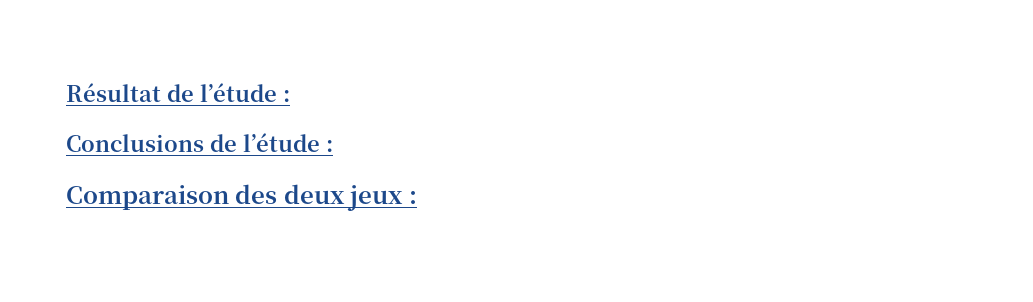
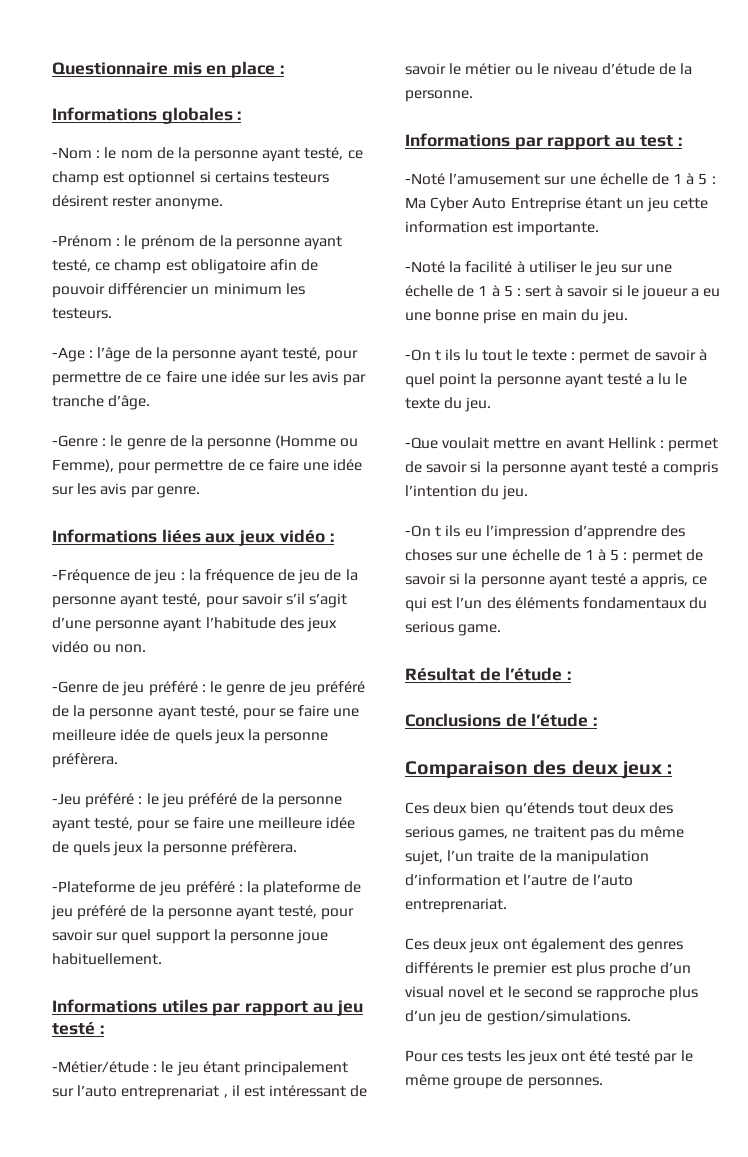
+ Questionnaire mis en place :
+ Informations globales :
+ -Nom : le nom de la personne ayant testé, ce champ est optionnel si certains testeurs désirent rester anonyme.
+ -Prénom : le prénom de la personne ayant testé, ce champ est obligatoire afin de pouvoir différencier un minimum les testeurs.
+ -Age : l’âge de la personne ayant testé, pour permettre de ce faire une idée sur les avis par tranche d’âge.
+ -Genre : le genre de la personne (Homme ou Femme), pour permettre de ce faire une idée sur les avis par genre.
+ Informations liées aux jeux vidéo :
+ -Fréquence de jeu : la fréquence de jeu de la personne ayant testé, pour savoir s’il s’agit d’une personne ayant l’habitude des jeux vidéo ou non.
+ -Genre de jeu préféré : le genre de jeu préféré de la personne ayant testé, pour se faire une meilleure idée de quels jeux la personne préfèrera.
+ -Jeu préféré : le jeu préféré de la personne ayant testé, pour se faire une meilleure idée de quels jeux la personne préfèrera.
+ -Plateforme de jeu préféré : la plateforme de jeu préféré de la personne ayant testé, pour savoir sur quel support la personne joue habituellement.
+ Informations utiles par rapport au jeu testé :
+ -Métier/étude : le jeu étant principalement sur l’auto entreprenariat , il est intéressant de savoir le métier ou le niveau d’étude de la personne.
+ Informations par rapport au test :
+ -Noté l’amusement sur une échelle de 1 à 5 : Ma Cyber Auto Entreprise étant un jeu cette information est importante.
+ -Noté la facilité à utiliser le jeu sur une échelle de 1 à 5 : sert à savoir si le joueur a eu une bonne prise en main du jeu.
+ -On t ils lu tout le texte : permet de savoir à quel point la personne ayant testé a lu le texte du jeu.
+ -Que voulait mettre en avant Hellink : permet de savoir si la personne ayant testé a compris l’intention du jeu.
+ -On t ils eu l’impression d’apprendre des choses sur une échelle de 1 à 5 : permet de savoir si la personne ayant testé a appris, ce qui est l’un des éléments fondamentaux du serious game.
+ Ces deux bien qu’étends tout deux des serious games, ne traitent pas du même sujet, l’un traite de la manipulation d’information et l’autre de l’auto entreprenariat.
+ Ces deux jeux ont également des genres différents le premier est plus proche d’un visual novel et le second se rapproche plus d’un jeu de gestion/simulations.
+ Pour ces tests les jeux ont été testé par le même groupe de personnes.

